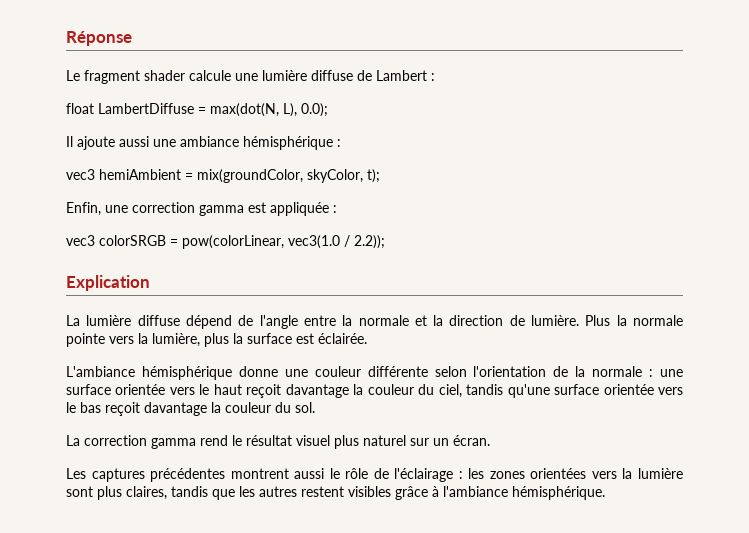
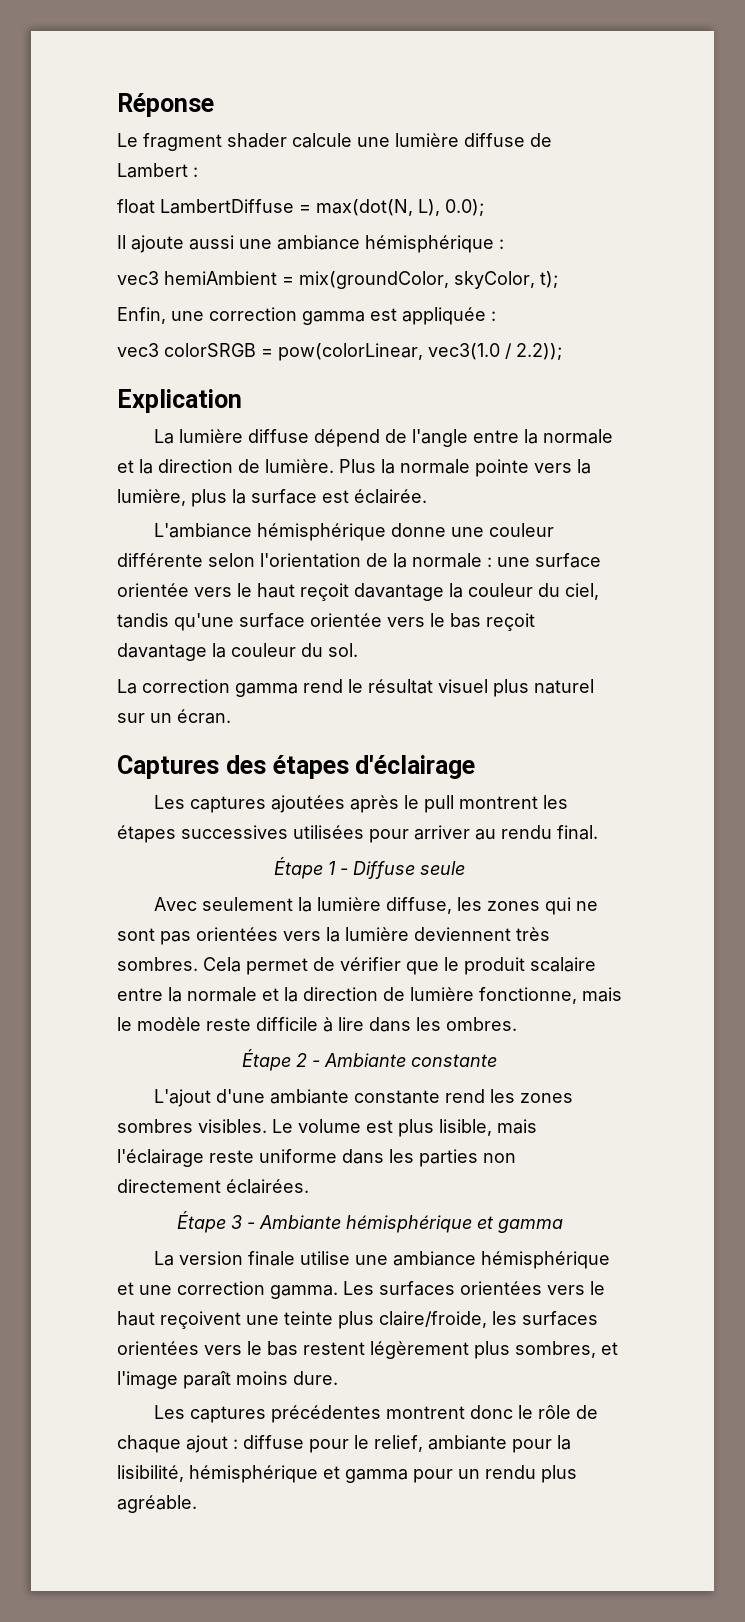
+ Captures des étapes d'éclairage
+ Les captures ajoutées après le pull montrent les étapes successives utilisées pour arriver au rendu final.
+ Étape 1 - Diffuse seule
+ Avec seulement la lumière diffuse, les zones qui ne sont pas orientées vers la lumière deviennent très sombres. Cela permet de vérifier que le produit scalaire entre la normale et la direction de lumière fonctionne, mais le modèle reste difficile à lire dans les ombres.
+ Étape 2 - Ambiante constante
+ L'ajout d'une ambiante constante rend les zones sombres visibles. Le volume est plus lisible, mais l'éclairage reste uniforme dans les parties non directement éclairées.
+ Étape 3 - Ambiante hémisphérique et gamma
+ La version finale utilise une ambiance hémisphérique et une correction gamma. Les surfaces orientées vers le haut reçoivent une teinte plus claire/froide, les surfaces orientées vers le bas restent légèrement plus sombres, et l'image paraît moins dure.
- Les captures précédentes montrent aussi le rôle de l'éclairage : les zones orientées vers la lumière sont plus claires, tandis que les autres restent visibles grâce à l'ambiance hémisphérique.
+ Les captures précédentes montrent donc le rôle de chaque ajout : diffuse pour le relief, ambiante pour la lisibilité, hémisphérique et gamma pour un rendu plus agréable.

